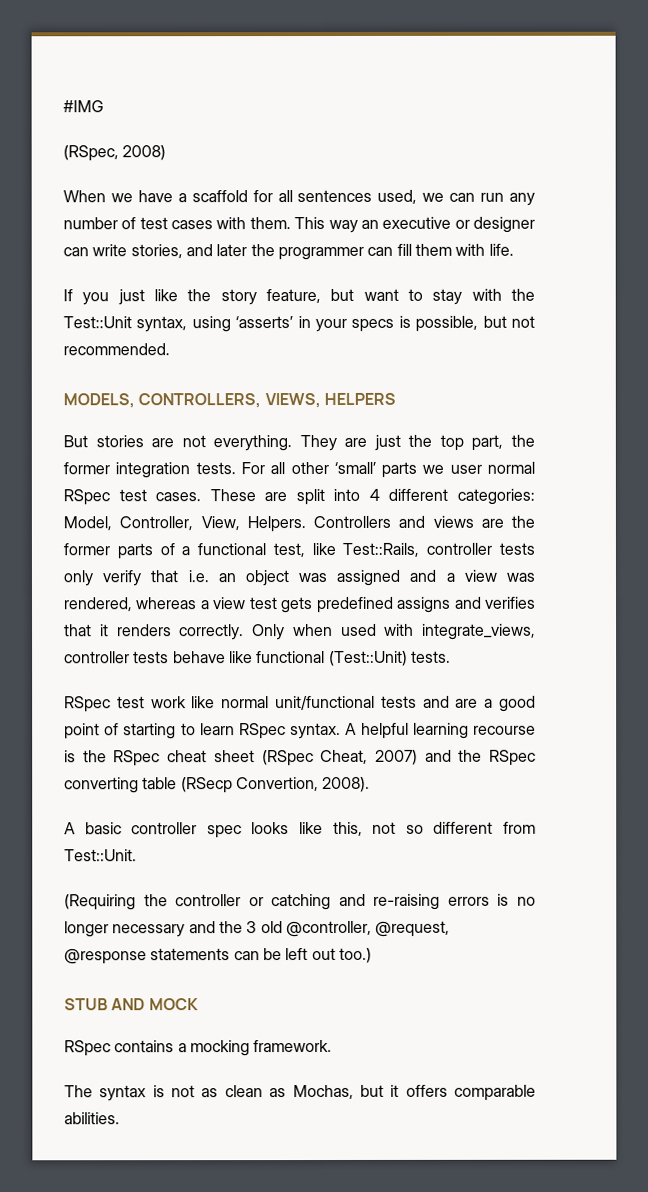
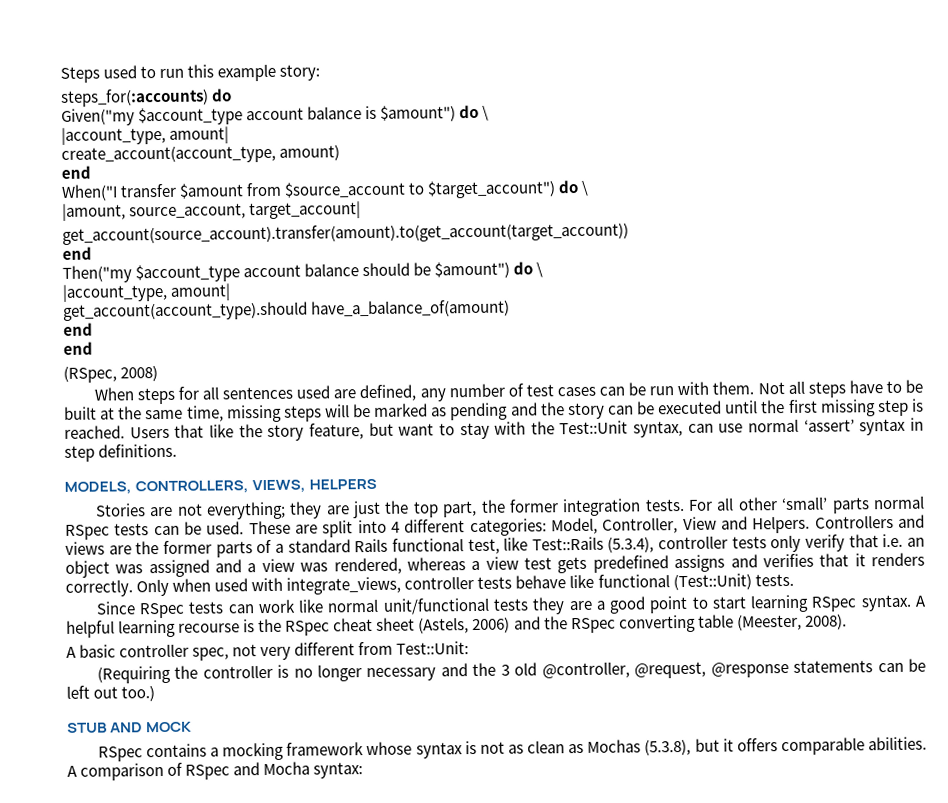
- #IMG
+ Steps used to run this example story:
+ steps_for(:accounts) do
+ Given("my $account_type account balance is $amount") do \
+ |account_type, amount|
+ create_account(account_type, amount)
+ end
+ When("I transfer $amount from $source_account to $target_account") do \
+ |amount, source_account, target_account|
+ get_account(source_account).transfer(amount).to(get_account(target_account))
+ end
+ Then("my $account_type account balance should be $amount") do \
+ |account_type, amount|
+ get_account(account_type).should have_a_balance_of(amount)
+ end
+ end
  (RSpec, 2008)
- When we have a scaffold for all sentences used, we can run any number of test cases with them. This way an executive or designer can write stories, and later the programmer can fill them with life.
- If you just like the story feature, but want to stay with the Test::Unit syntax, using ‘asserts’ in your specs is possible, but not recommended.
+ When steps for all sentences used are defined, any number of test cases can be run with them. Not all steps have to be built at the same time, missing steps will be marked as pending and the story can be executed until the first missing step is reached. Users that like the story feature, but want to stay with the Test::Unit syntax, can use normal ‘assert’ syntax in step definitions.
  MODELS, CONTROLLERS, VIEWS, HELPERS
- But stories are not everything. They are just the top part, the former integration tests.
+ Stories are not everything; they are just the top part, the former integration tests.
- For all other ‘small’ parts we user normal RSpec test cases.
+ For all other ‘small’ parts normal RSpec tests can be used.
- These are split into 4 different categories: Model, Controller, View, Helpers.
+ These are split into 4 different categories: Model, Controller, View and Helpers.
- Controllers and views are the former parts of a functional test, like Test::Rails, controller tests only verify that i.e. an object was assigned and a view was rendered, whereas a view test gets predefined assigns and verifies that it renders correctly.
+ Controllers and views are the former parts of a standard Rails functional test, like Test::Rails (5.3.4), controller tests only verify that i.e. an object was assigned and a view was rendered, whereas a view test gets predefined assigns and verifies that it renders correctly.
- RSpec test work like normal unit/functional tests and are a good point of starting to learn RSpec syntax.
+ Since RSpec tests can work like normal unit/functional tests they are a good point to start learning RSpec syntax.
- A helpful learning recourse is the RSpec cheat sheet (RSpec Cheat, 2007) and the RSpec converting table (RSecp Convertion, 2008).
+ A helpful learning recourse is the RSpec cheat sheet (Astels, 2006) and the RSpec converting table (Meester, 2008).
- A basic controller spec looks like this, not so different from Test::Unit.
+ A basic controller spec, not very different from Test::Unit:
- (Requiring the controller or catching and re-raising errors is no longer necessary and the 3 old @controller, @request, @response statements can be left out too.)
+ (Requiring the controller is no longer necessary and the 3 old @controller, @request, @response statements can be left out too.)
- RSpec contains a mocking framework.
- The syntax is not as clean as Mochas, but it offers comparable abilities.
+ RSpec contains a mocking framework whose syntax is not as clean as Mochas (5.3.8), but it offers comparable abilities.
+ A comparison of RSpec and Mocha syntax:

